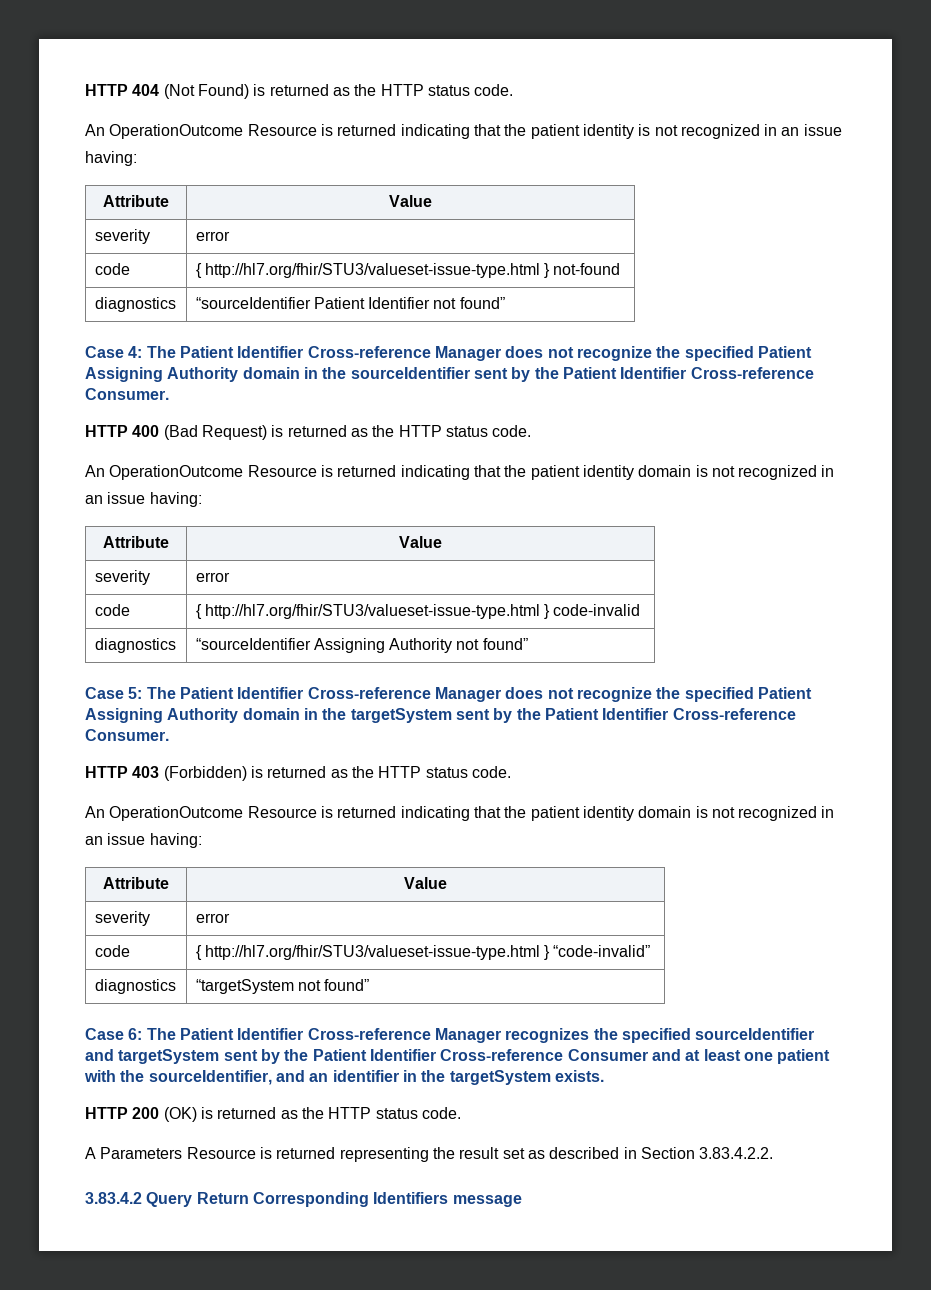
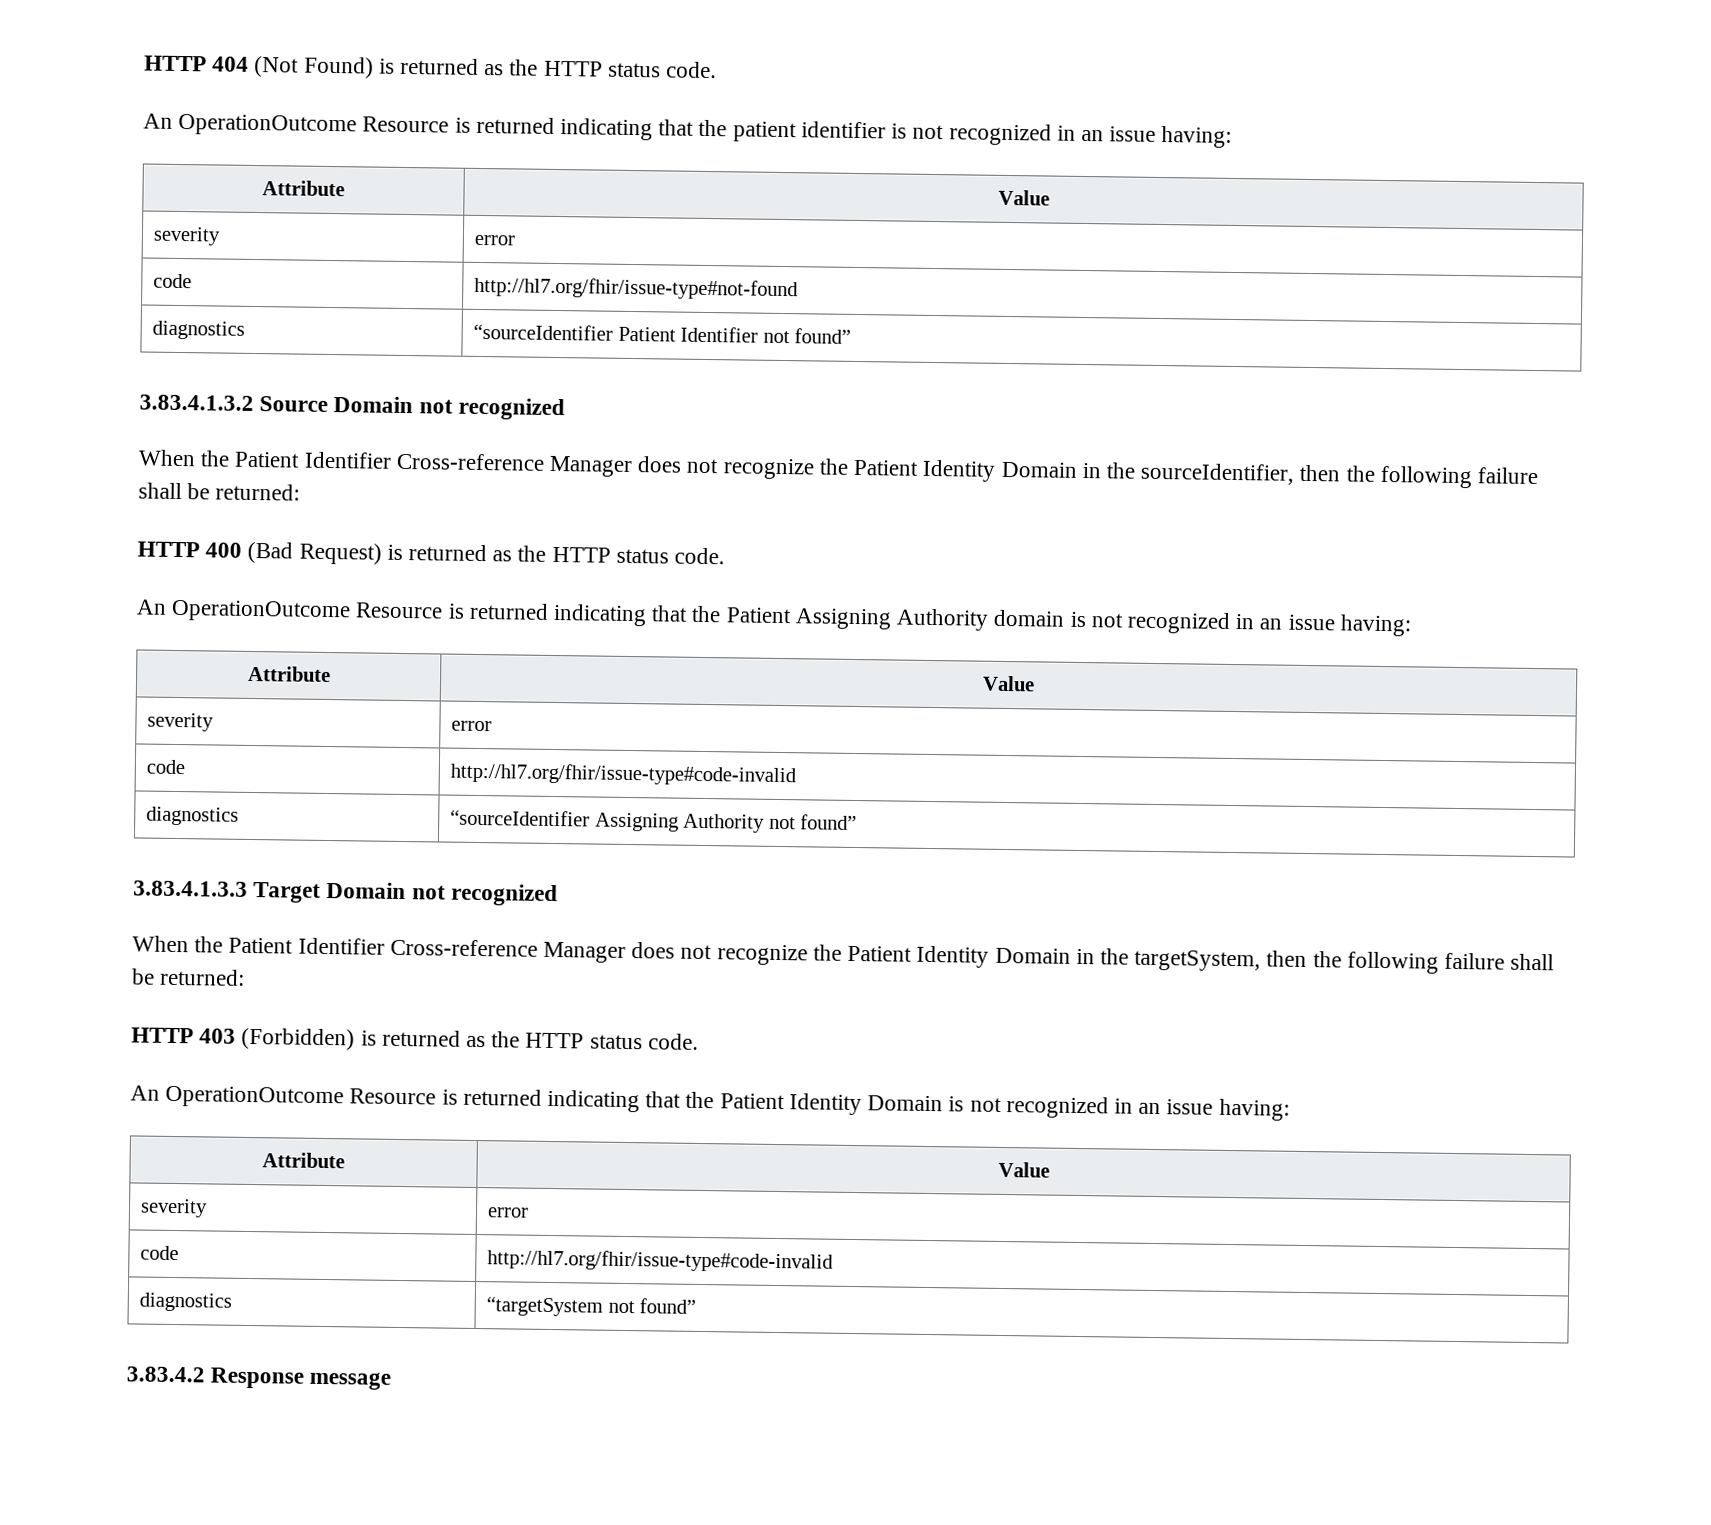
- An OperationOutcome Resource is returned indicating that the patient identity is not recognized in an issue having:
+ An OperationOutcome Resource is returned indicating that the patient identifier is not recognized in an issue having:
- code | { http://hl7.org/fhir/STU3/valueset-issue-type.html } not-found
+ code | http://hl7.org/fhir/issue-type#not-found
- Case 4: The Patient Identifier Cross-reference Manager does not recognize the specified Patient Assigning Authority domain in the sourceIdentifier sent by the Patient Identifier Cross-reference Consumer.
+ 3.83.4.1.3.2 Source Domain not recognized
+ When the Patient Identifier Cross-reference Manager does not recognize the Patient Identity Domain in the sourceIdentifier, then the following failure shall be returned:
  HTTP 400 (Bad Request) is returned as the HTTP status code.
- An OperationOutcome Resource is returned indicating that the patient identity domain is not recognized in an issue having:
+ An OperationOutcome Resource is returned indicating that the Patient Assigning Authority domain is not recognized in an issue having:
  Attribute | Value
  severity | error
- code | { http://hl7.org/fhir/STU3/valueset-issue-type.html } code-invalid
+ code | http://hl7.org/fhir/issue-type#code-invalid
- Case 5: The Patient Identifier Cross-reference Manager does not recognize the specified Patient Assigning Authority domain in the targetSystem sent by the Patient Identifier Cross-reference Consumer.
+ 3.83.4.1.3.3 Target Domain not recognized
+ When the Patient Identifier Cross-reference Manager does not recognize the Patient Identity Domain in the targetSystem, then the following failure shall be returned:
  HTTP 403 (Forbidden) is returned as the HTTP status code.
- An OperationOutcome Resource is returned indicating that the patient identity domain is not recognized in an issue having:
+ An OperationOutcome Resource is returned indicating that the Patient Identity Domain is not recognized in an issue having:
  Attribute | Value
  severity | error
- code | { http://hl7.org/fhir/STU3/valueset-issue-type.html } “code-invalid”
+ code | http://hl7.org/fhir/issue-type#code-invalid
- Case 6: The Patient Identifier Cross-reference Manager recognizes the specified sourceIdentifier and targetSystem sent by the Patient Identifier Cross-reference Consumer and at least one patient with the sourceIdentifier, and an identifier in the targetSystem exists.
- HTTP 200 (OK) is returned as the HTTP status code.
- A Parameters Resource is returned representing the result set as described in Section 3.83.4.2.2.
- 3.83.4.2 Query Return Corresponding Identifiers message
+ 3.83.4.2 Response message

